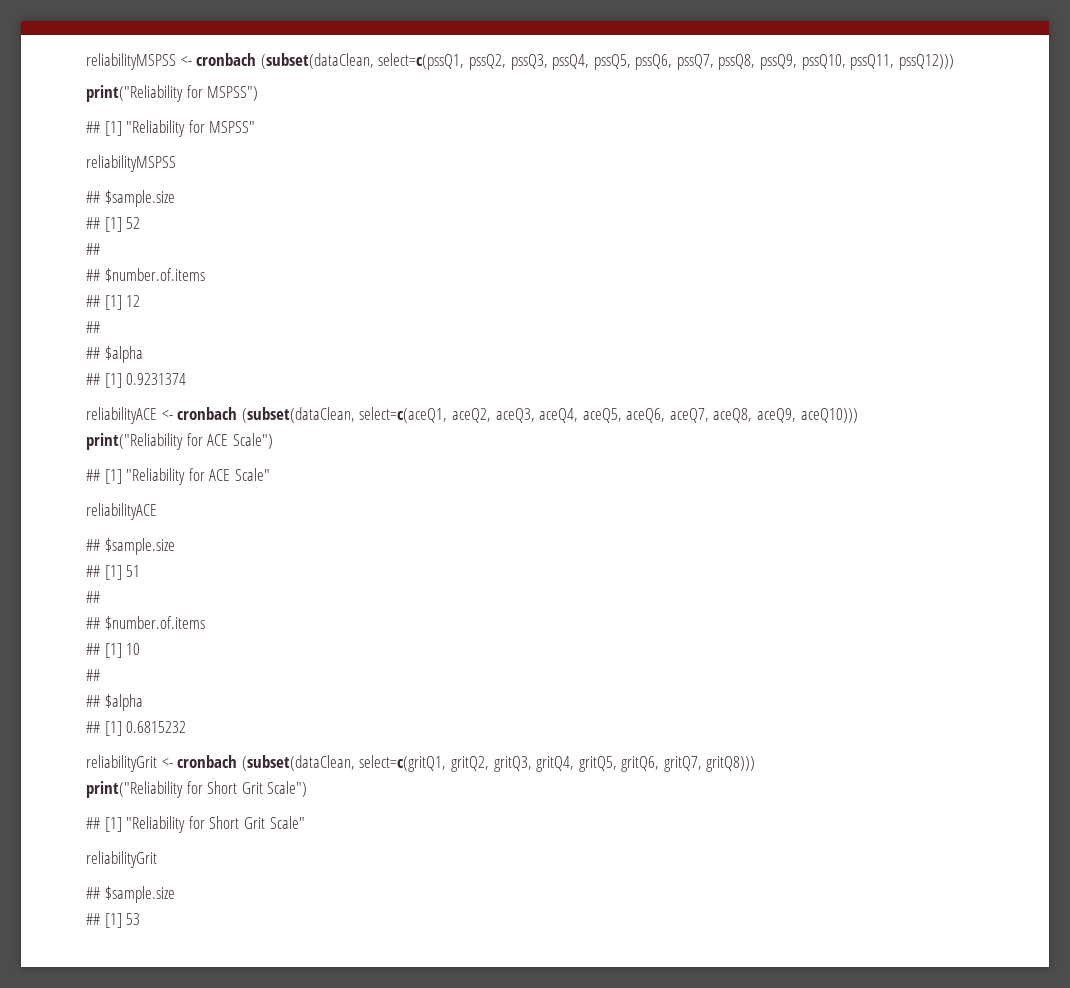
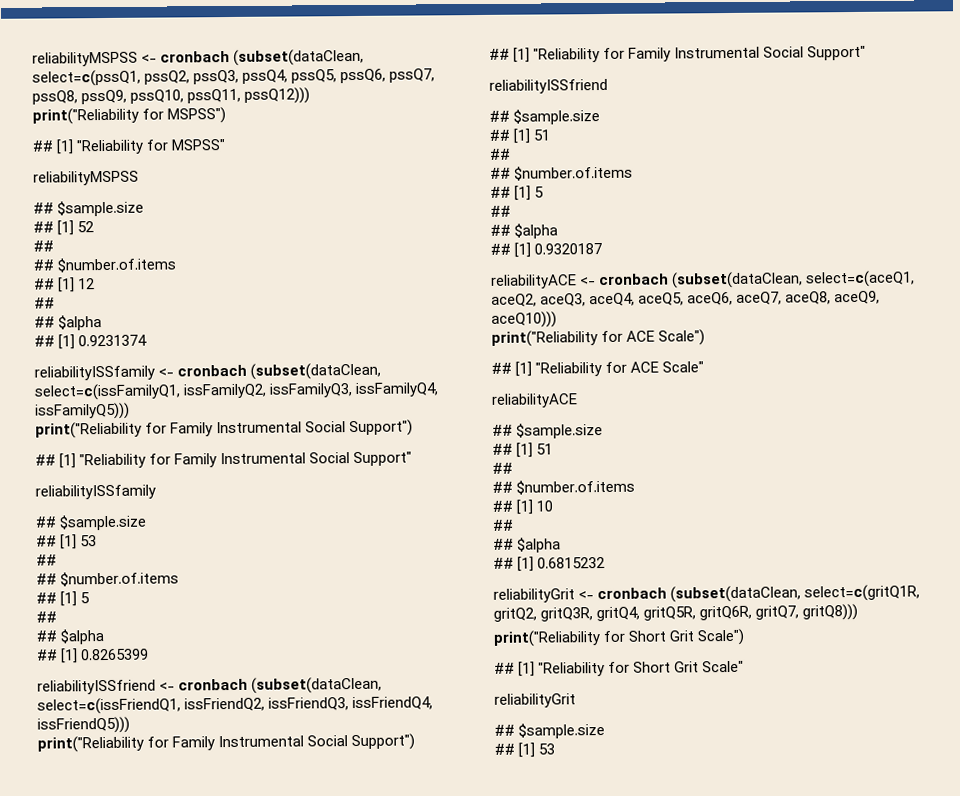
+ reliabilityISSfamily <- cronbach (subset(dataClean, select=c(issFamilyQ1, issFamilyQ2, issFamilyQ3, issFamilyQ4, issFamilyQ5)))
+ print("Reliability for Family Instrumental Social Support")
+ ## [1] "Reliability for Family Instrumental Social Support"
+ reliabilityISSfamily
+ ## $sample.size
+ ## [1] 53
+ ##
+ ## $number.of.items
+ ## [1] 5
+ ##
+ ## $alpha
+ ## [1] 0.8265399
+ reliabilityISSfriend <- cronbach (subset(dataClean, select=c(issFriendQ1, issFriendQ2, issFriendQ3, issFriendQ4, issFriendQ5)))
+ print("Reliability for Family Instrumental Social Support")
+ ## [1] "Reliability for Family Instrumental Social Support"
+ reliabilityISSfriend
+ ## $sample.size
+ ## [1] 51
+ ##
+ ## $number.of.items
+ ## [1] 5
+ ##
+ ## $alpha
+ ## [1] 0.9320187
- reliabilityGrit <- cronbach (subset(dataClean, select=c(gritQ1, gritQ2, gritQ3, gritQ4, gritQ5, gritQ6, gritQ7, gritQ8)))
+ reliabilityGrit <- cronbach (subset(dataClean, select=c(gritQ1R, gritQ2, gritQ3R, gritQ4, gritQ5R, gritQ6R, gritQ7, gritQ8)))

